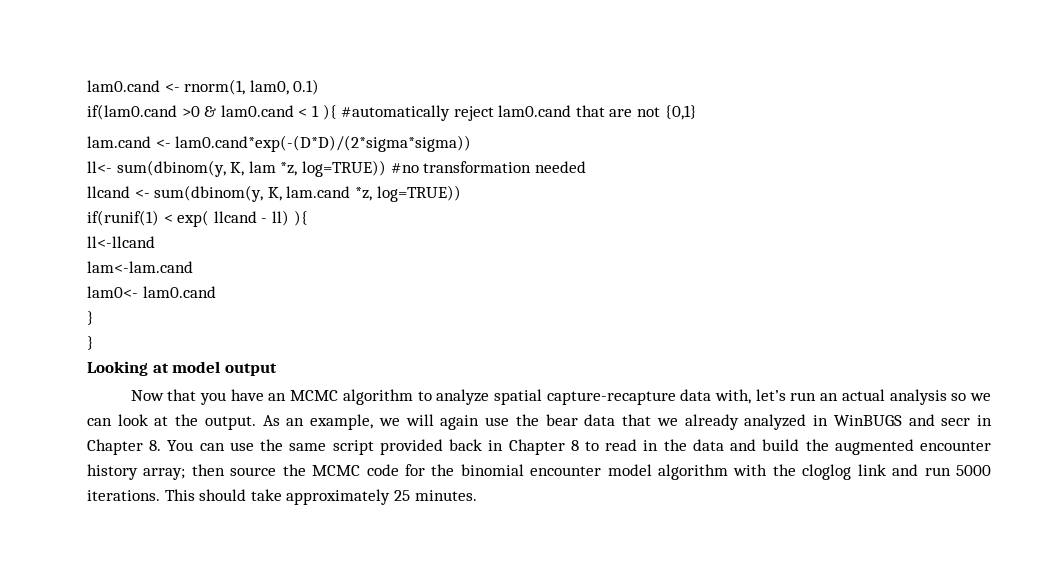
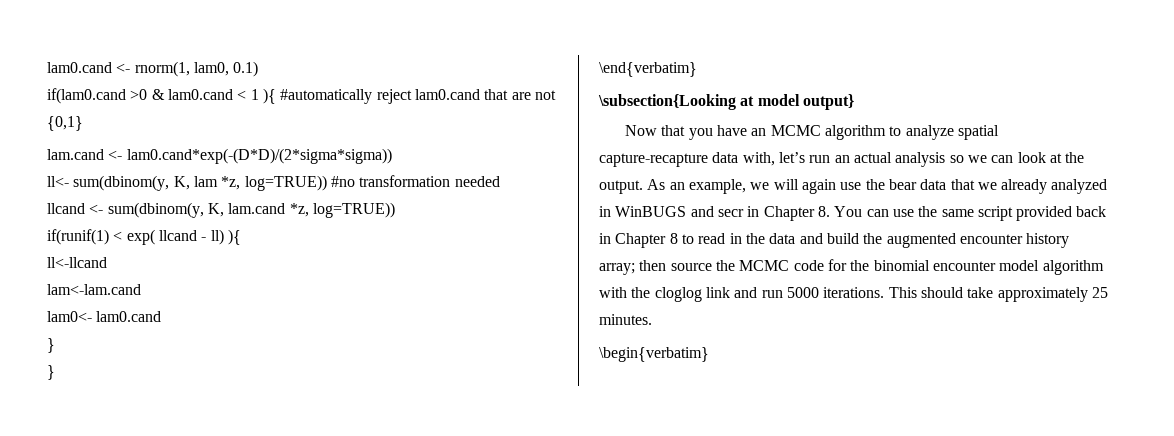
- Looking at model output
+ \end{verbatim}
+ \subsection{Looking at model output}
+ \begin{verbatim}

